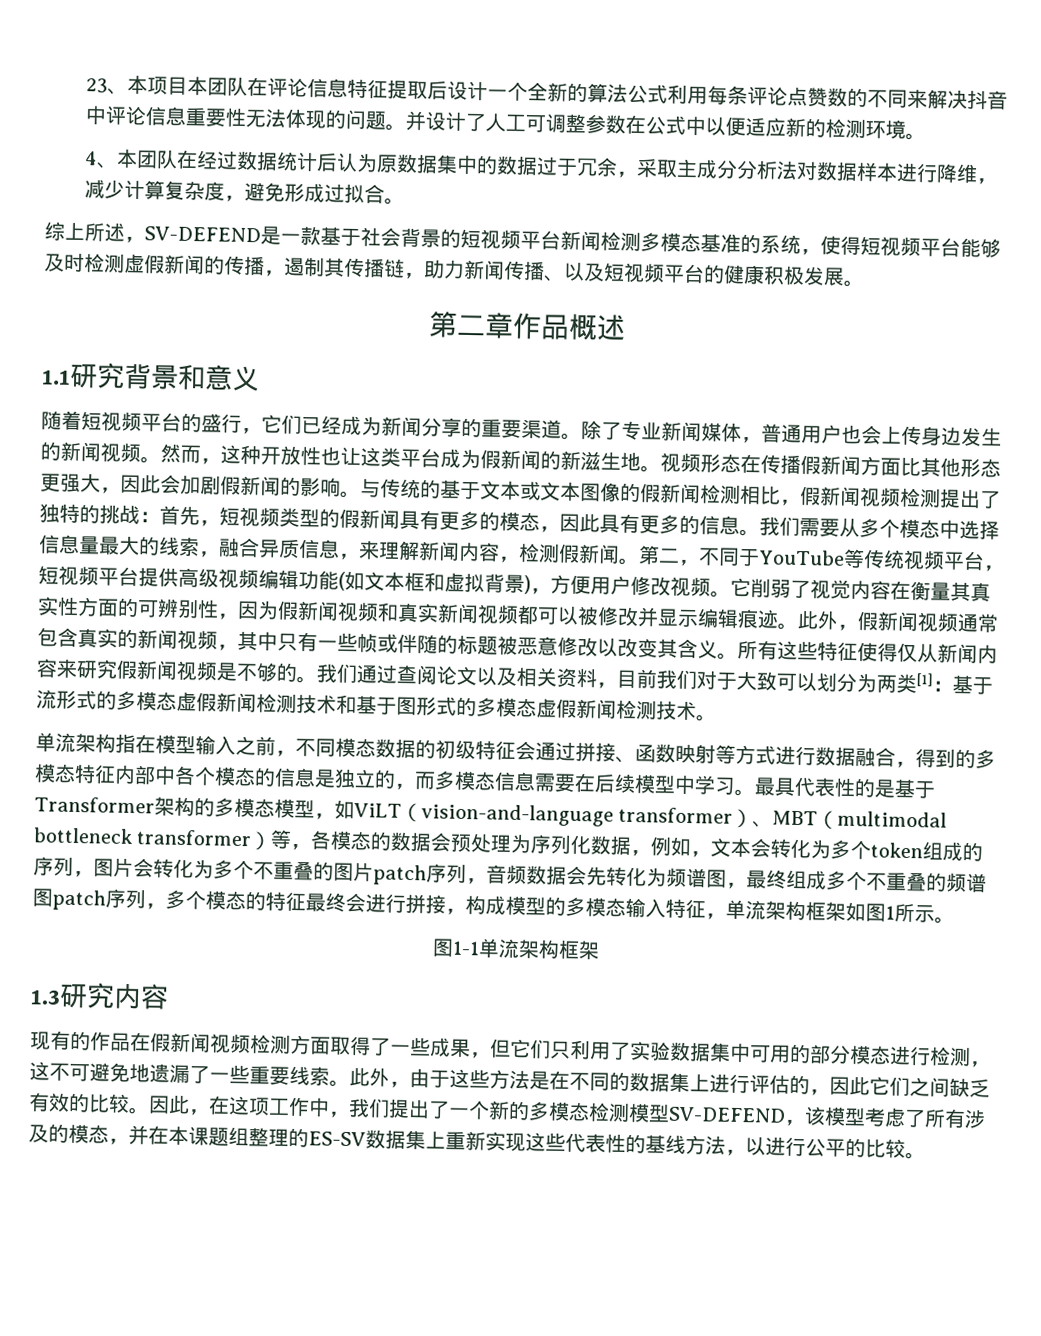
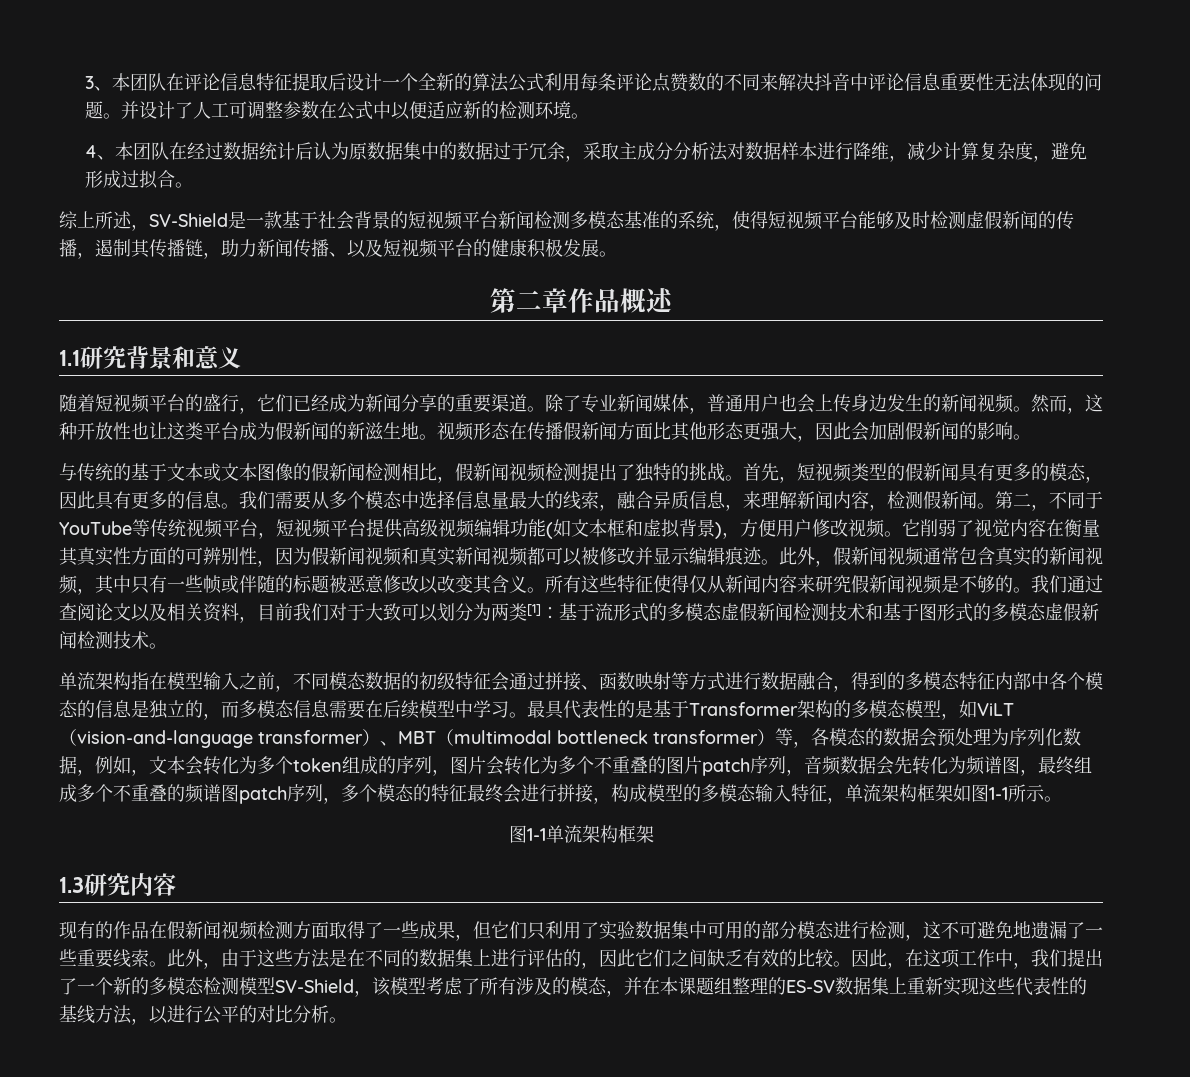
- 23、本项目本团队在评论信息特征提取后设计一个全新的算法公式利用每条评论点赞数的不同来解决抖音中评论信息重要性无法体现的问题。
+ 3、本团队在评论信息特征提取后设计一个全新的算法公式利用每条评论点赞数的不同来解决抖音中评论信息重要性无法体现的问题。
- 综上所述，SV-DEFEND是一款基于社会背景的短视频平台新闻检测多模态基准的系统，使得短视频平台能够及时检测虚假新闻的传播，遏制其传播链，助力新闻传播、以及短视频平台的健康积极发展。
+ 综上所述，SV-Shield是一款基于社会背景的短视频平台新闻检测多模态基准的系统，使得短视频平台能够及时检测虚假新闻的传播，遏制其传播链，助力新闻传播、以及短视频平台的健康积极发展。
- 视频形态在传播假新闻方面比其他形态更强大，因此会加剧假新闻的影响。与传统的基于文本或文本图像的假新闻检测相比，假新闻视频检测提出了独特的挑战：首先，短视频类型的假新闻具有更多的模态，因此具有更多的信息。
+ 视频形态在传播假新闻方面比其他形态更强大，因此会加剧假新闻的影响。
+ 与传统的基于文本或文本图像的假新闻检测相比，假新闻视频检测提出了独特的挑战。首先，短视频类型的假新闻具有更多的模态，因此具有更多的信息。
- 最具代表性的是基于Transformer架构的多模态模型，如ViLT（vision-and-language transformer）、MBT（multimodal bottleneck transformer）等，各模态的数据会预处理为序列化数据，例如，文本会转化为多个token组成的序列，图片会转化为多个不重叠的图片patch序列，音频数据会先转化为频谱图，最终组成多个不重叠的频谱图patch序列，多个模态的特征最终会进行拼接，构成模型的多模态输入特征，单流架构框架如图1所示。
+ 最具代表性的是基于Transformer架构的多模态模型，如ViLT（vision-and-language transformer）、MBT（multimodal bottleneck transformer）等，各模态的数据会预处理为序列化数据，例如，文本会转化为多个token组成的序列，图片会转化为多个不重叠的图片patch序列，音频数据会先转化为频谱图，最终组成多个不重叠的频谱图patch序列，多个模态的特征最终会进行拼接，构成模型的多模态输入特征，单流架构框架如图1-1所示。
- 因此，在这项工作中，我们提出了一个新的多模态检测模型SV-DEFEND，该模型考虑了所有涉及的模态，并在本课题组整理的ES-SV数据集上重新实现这些代表性的基线方法，以进行公平的比较。
+ 因此，在这项工作中，我们提出了一个新的多模态检测模型SV-Shield，该模型考虑了所有涉及的模态，并在本课题组整理的ES-SV数据集上重新实现这些代表性的基线方法，以进行公平的对比分析。

